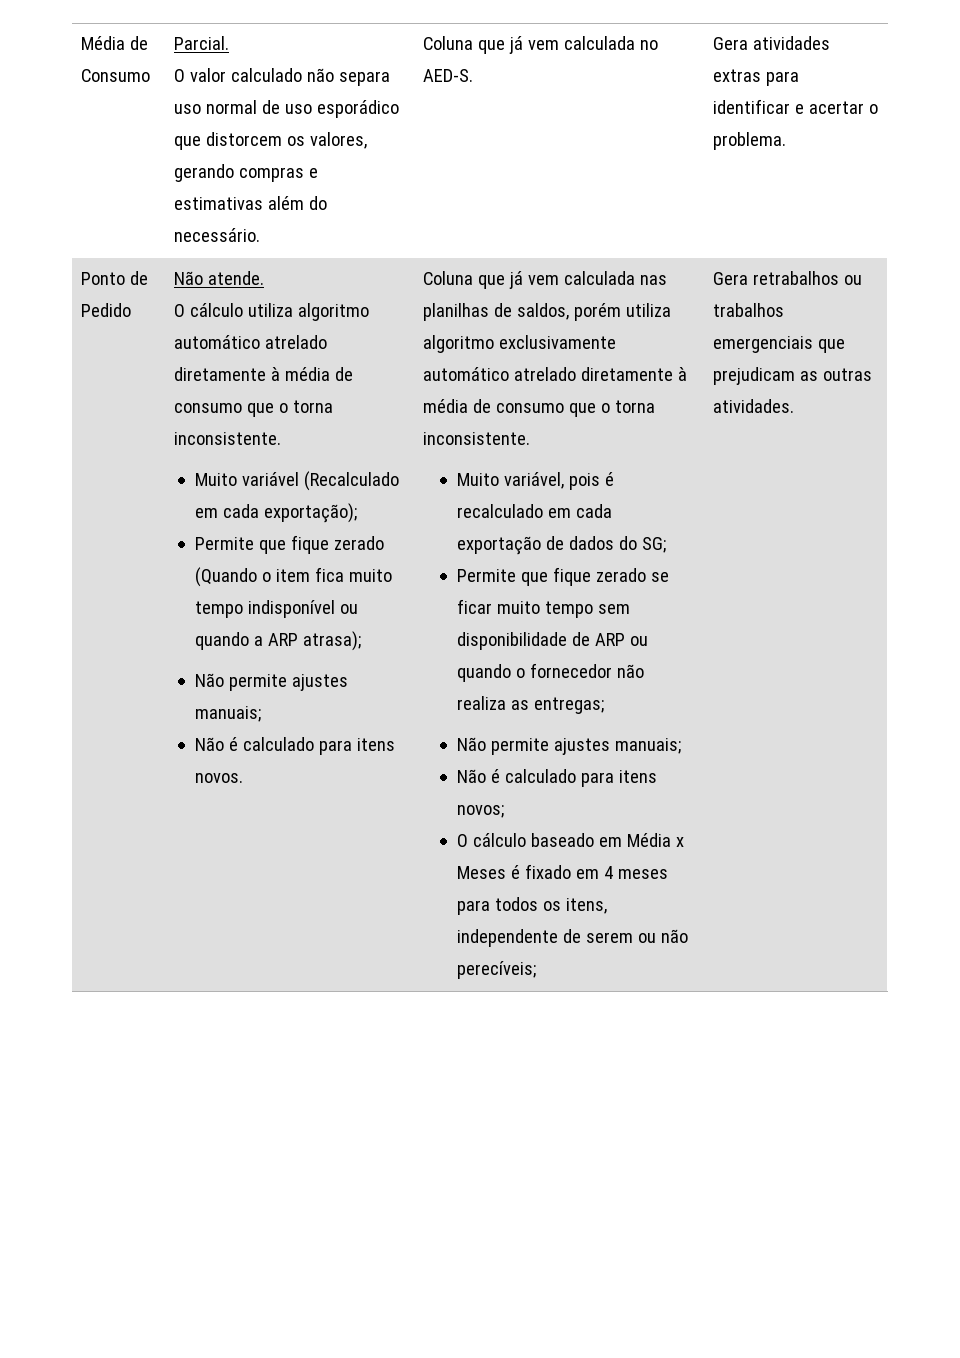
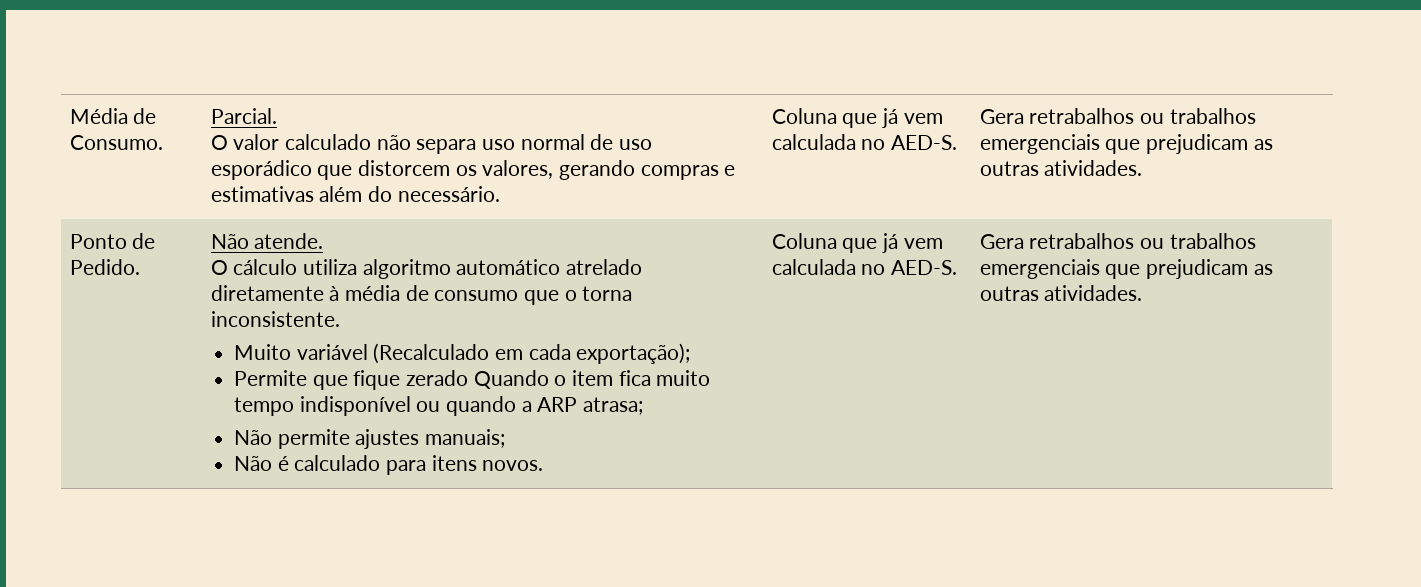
- Média de Consumo
+ Média de Consumo.
- O valor calculado não separa uso normal de uso esporádico que distorcem os valores, gerando compras e estimativas além do necessário. | Coluna que já vem calculada no AED-S. | Gera atividades extras para identificar e acertar o problema.
+ O valor calculado não separa uso normal de uso esporádico que distorcem os valores, gerando compras e estimativas além do necessário. | Coluna que já vem calculada no AED-S. | Gera retrabalhos ou trabalhos emergenciais que prejudicam as outras atividades.
- Ponto de Pedido
+ Ponto de Pedido.
- Permite que fique zerado (Quando o item fica muito tempo indisponível ou quando a ARP atrasa);
+ Permite que fique zerado Quando o item fica muito tempo indisponível ou quando a ARP atrasa;
- Não é calculado para itens novos. | Coluna que já vem calculada nas planilhas de saldos, porém utiliza algoritmo exclusivamente automático atrelado diretamente à média de consumo que o torna inconsistente.
- Muito variável, pois é recalculado em cada exportação de dados do SG;
- Permite que fique zerado se ficar muito tempo sem disponibilidade de ARP ou quando o fornecedor não realiza as entregas;
- Não permite ajustes manuais;
- Não é calculado para itens novos;
- O cálculo baseado em Média x Meses é fixado em 4 meses para todos os itens, independente de serem ou não perecíveis;
+ Não é calculado para itens novos. | Coluna que já vem calculada no AED-S.

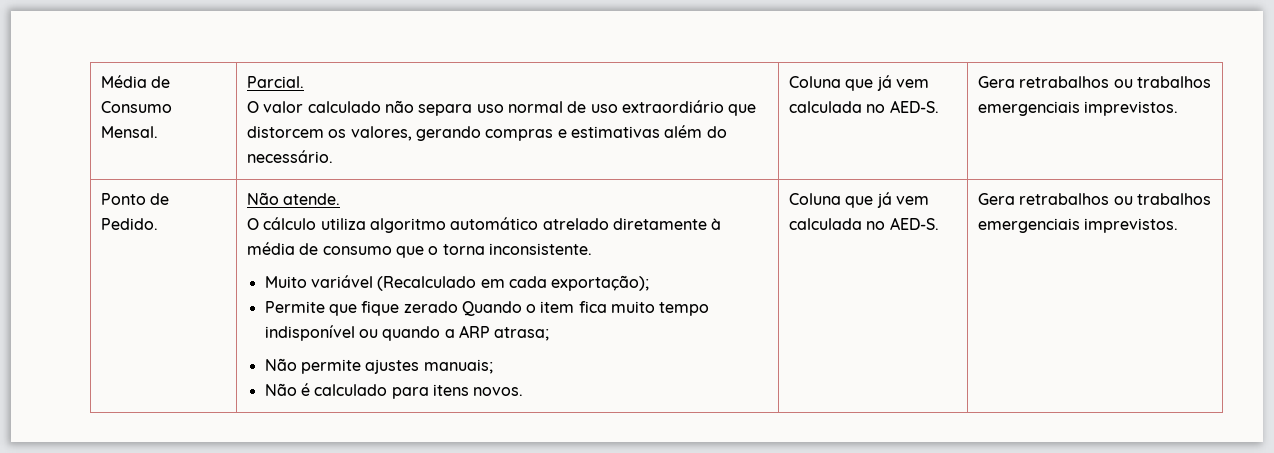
- Média de Consumo.
+ Média de Consumo Mensal.
- O valor calculado não separa uso normal de uso esporádico que distorcem os valores, gerando compras e estimativas além do necessário. | Coluna que já vem calculada no AED-S. | Gera retrabalhos ou trabalhos emergenciais que prejudicam as outras atividades.
+ O valor calculado não separa uso normal de uso extraordiário que distorcem os valores, gerando compras e estimativas além do necessário. | Coluna que já vem calculada no AED-S. | Gera retrabalhos ou trabalhos emergenciais imprevistos.
- Não é calculado para itens novos. | Coluna que já vem calculada no AED-S. | Gera retrabalhos ou trabalhos emergenciais que prejudicam as outras atividades.
+ Não é calculado para itens novos. | Coluna que já vem calculada no AED-S. | Gera retrabalhos ou trabalhos emergenciais imprevistos.

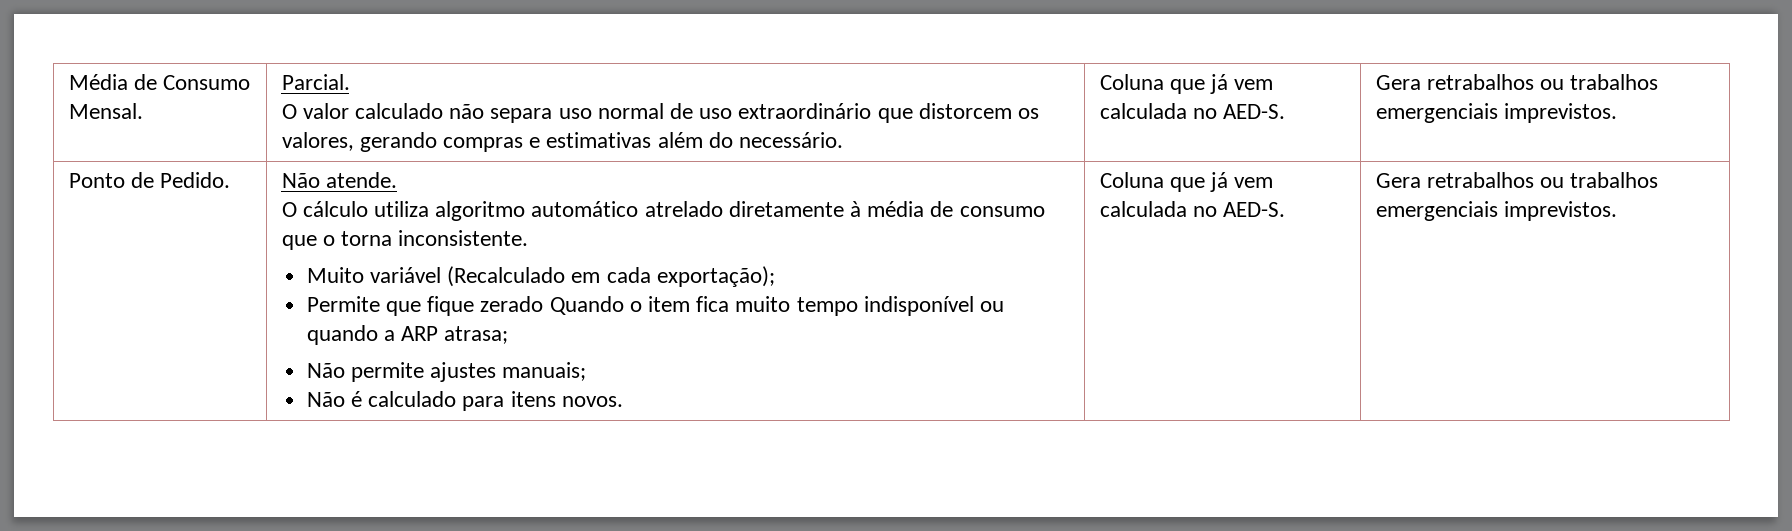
  Média de Consumo Mensal. | Parcial.
- O valor calculado não separa uso normal de uso extraordiário que distorcem os valores, gerando compras e estimativas além do necessário. | Coluna que já vem calculada no AED-S. | Gera retrabalhos ou trabalhos emergenciais imprevistos.
+ O valor calculado não separa uso normal de uso extraordinário que distorcem os valores, gerando compras e estimativas além do necessário. | Coluna que já vem calculada no AED-S. | Gera retrabalhos ou trabalhos emergenciais imprevistos.

